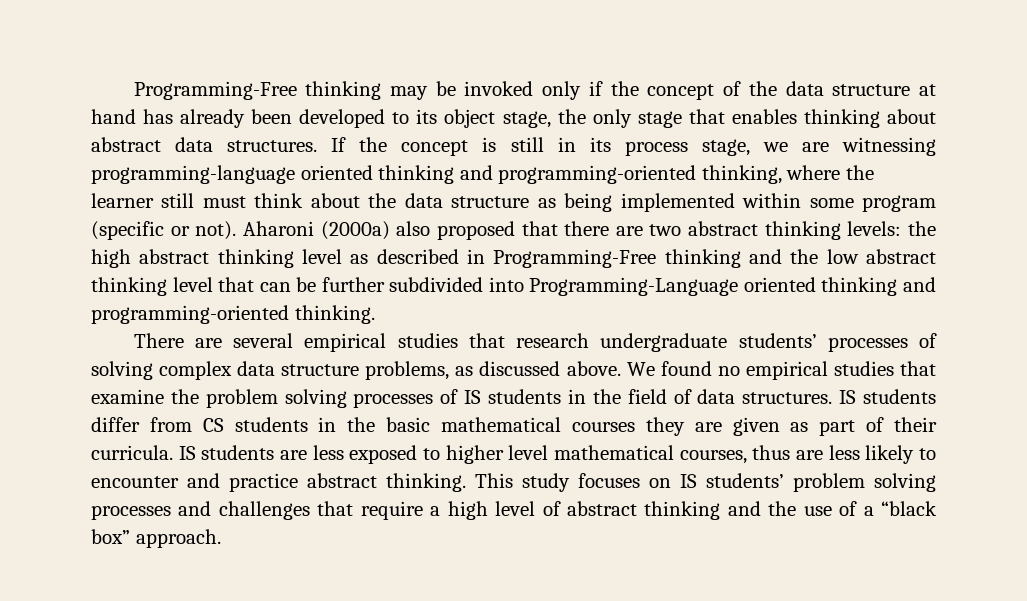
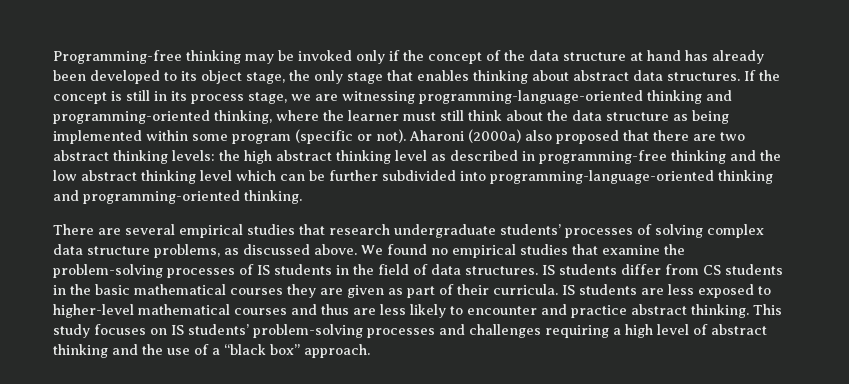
- Programming-Free thinking may be invoked only if the concept of the data structure at hand has already been developed to its object stage, the only stage that enables thinking about abstract data structures.
+ Programming-free thinking may be invoked only if the concept of the data structure at hand has already been developed to its object stage, the only stage that enables thinking about abstract data structures.
- If the concept is still in its process stage, we are witnessing programming-language oriented thinking and programming-oriented thinking, where the learner still must think about the data structure as being implemented within some program (specific or not).
+ If the concept is still in its process stage, we are witnessing programming-language-oriented thinking and programming-oriented thinking, where the learner must still think about the data structure as being implemented within some program (specific or not).
- Aharoni (2000a) also proposed that there are two abstract thinking levels: the high abstract thinking level as described in Programming-Free thinking and the low abstract thinking level that can be further subdivided into Programming-Language oriented thinking and programming-oriented thinking.
+ Aharoni (2000a) also proposed that there are two abstract thinking levels: the high abstract thinking level as described in programming-free thinking and the low abstract thinking level which can be further subdivided into programming-language-oriented thinking and programming-oriented thinking.
- We found no empirical studies that examine the problem solving processes of IS students in the field of data structures.
+ We found no empirical studies that examine the problem-solving processes of IS students in the field of data structures.
- IS students are less exposed to higher level mathematical courses, thus are less likely to encounter and practice abstract thinking.
+ IS students are less exposed to higher-level mathematical courses and thus are less likely to encounter and practice abstract thinking.
- This study focuses on IS students’ problem solving processes and challenges that require a high level of abstract thinking and the use of a “black box” approach.
+ This study focuses on IS students’ problem-solving processes and challenges requiring a high level of abstract thinking and the use of a “black box” approach.

